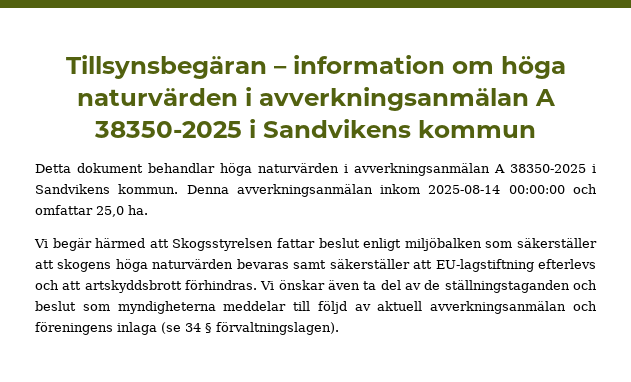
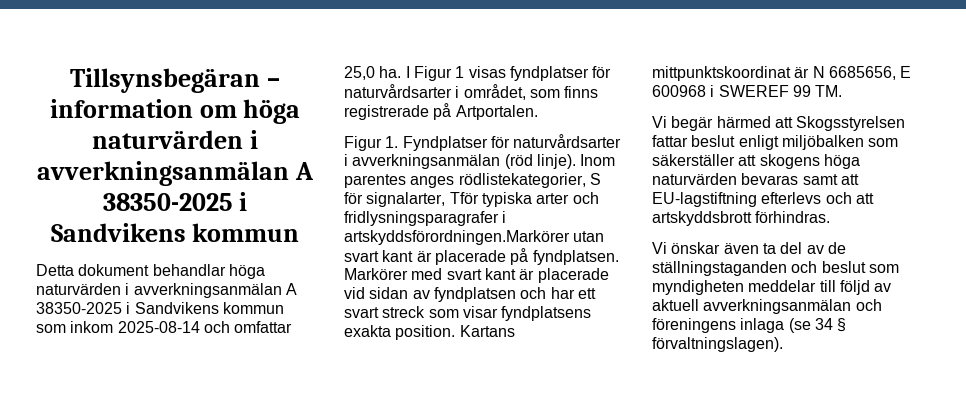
- Detta dokument behandlar höga naturvärden i avverkningsanmälan A 38350-2025 i Sandvikens kommun. Denna avverkningsanmälan inkom 2025-08-14 00:00:00 och omfattar 25,0 ha.
+ Detta dokument behandlar höga naturvärden i avverkningsanmälan A 38350-2025 i Sandvikens kommun som inkom 2025-08-14 och omfattar 25,0 ha. I Figur 1 visas fyndplatser för naturvårdsarter i området, som finns registrerade på Artportalen.
+ Figur 1. Fyndplatser för naturvårdsarter i avverkningsanmälan (röd linje). Inom parentes anges rödlistekategorier, S för signalarter, Tför typiska arter och fridlysningsparagrafer i artskyddsförordningen.Markörer utan svart kant är placerade på fyndplatsen. Markörer med svart kant är placerade vid sidan av fyndplatsen och har ett svart streck som visar fyndplatsens exakta position. Kartans mittpunktskoordinat är N 6685656, E 600968 i SWEREF 99 TM.
- Vi begär härmed att Skogsstyrelsen fattar beslut enligt miljöbalken som säkerställer att skogens höga naturvärden bevaras samt säkerställer att EU-lagstiftning efterlevs och att artskyddsbrott förhindras. Vi önskar även ta del av de ställningstaganden och beslut som myndigheterna meddelar till följd av aktuell avverkningsanmälan och föreningens inlaga (se 34 § förvaltningslagen).
+ Vi begär härmed att Skogsstyrelsen fattar beslut enligt miljöbalken som säkerställer att skogens höga naturvärden bevaras samt att EU-lagstiftning efterlevs och att artskyddsbrott förhindras.
+ Vi önskar även ta del av de ställningstaganden och beslut som myndigheten meddelar till följd av aktuell avverkningsanmälan och föreningens inlaga (se 34 § förvaltningslagen).

